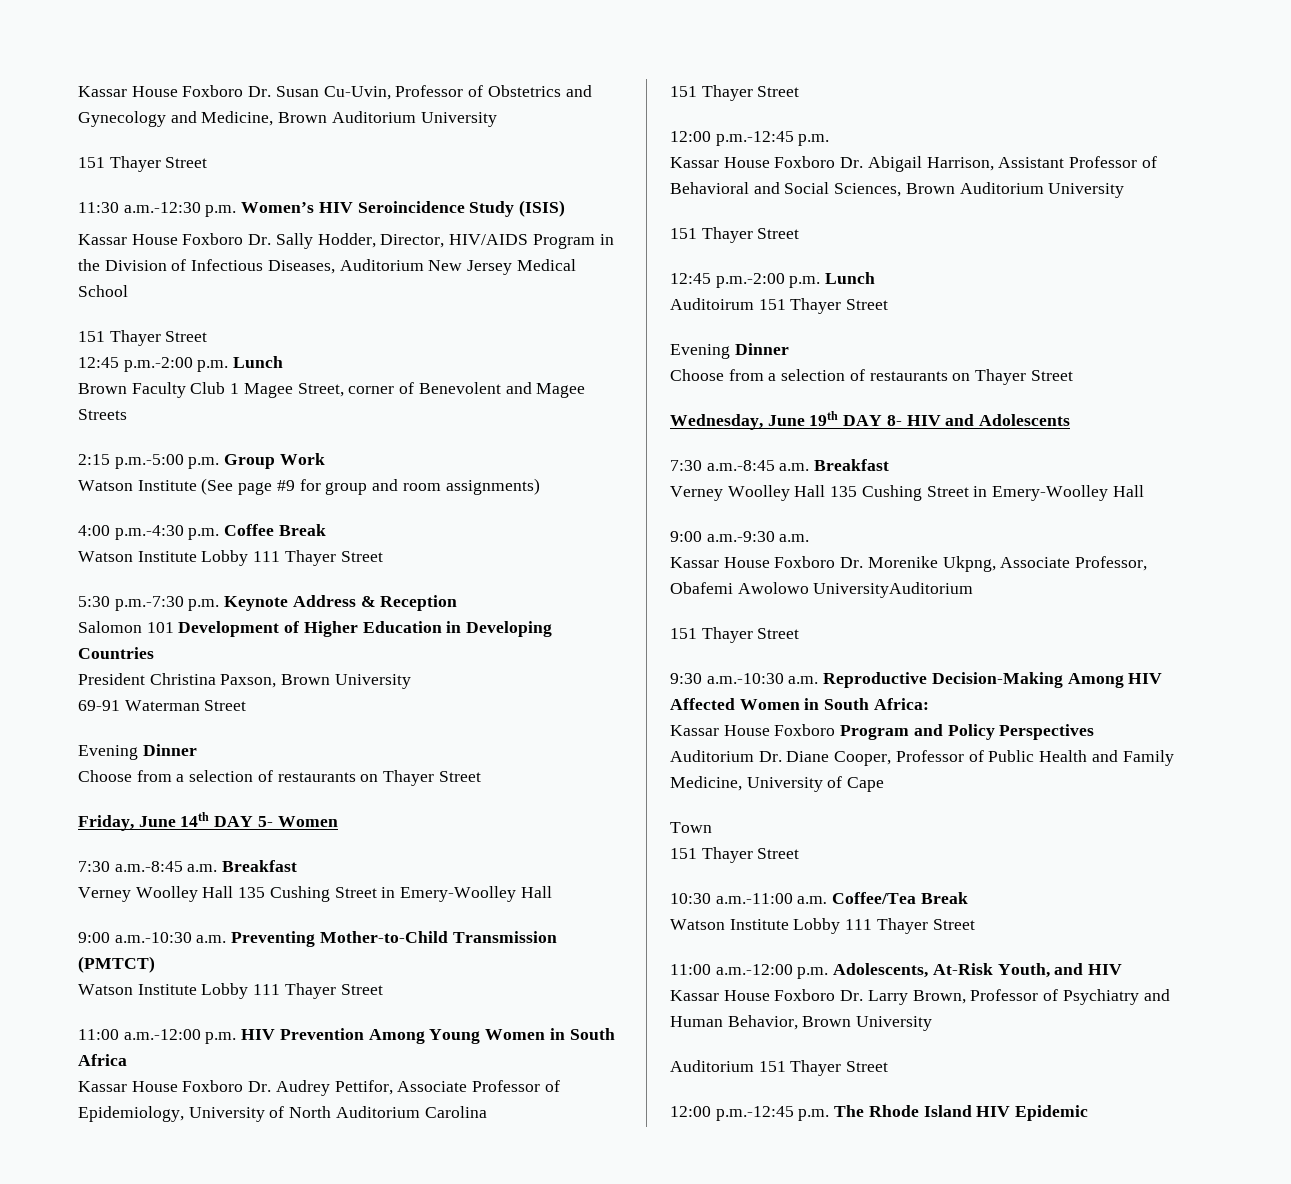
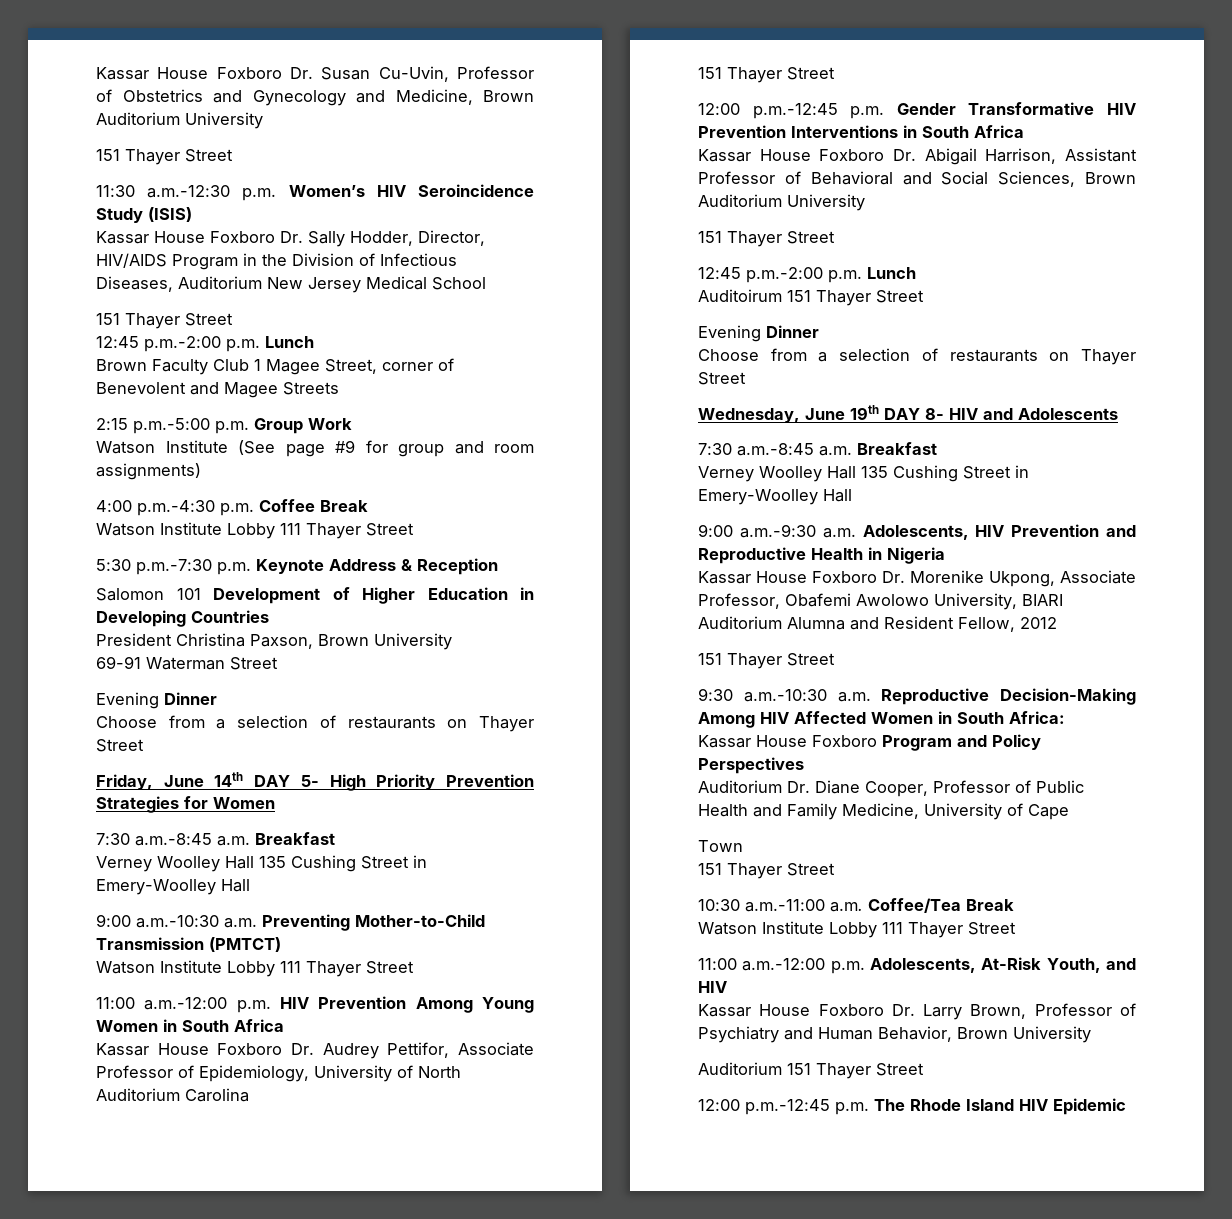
- Friday, June 14th DAY 5- Women
+ Friday, June 14th DAY 5- High Priority Prevention Strategies for Women
  Kassar House Foxboro Dr. Audrey Pettifor, Associate Professor of Epidemiology, University of North Auditorium Carolina
  151 Thayer Street
- 12:00 p.m.-12:45 p.m.
+ 12:00 p.m.-12:45 p.m. Gender Transformative HIV Prevention Interventions in South Africa
- 9:00 a.m.-9:30 a.m.
+ 9:00 a.m.-9:30 a.m. Adolescents, HIV Prevention and Reproductive Health in Nigeria
- Kassar House Foxboro Dr. Morenike Ukpng, Associate Professor, Obafemi Awolowo UniversityAuditorium
+ Kassar House Foxboro Dr. Morenike Ukpong, Associate Professor, Obafemi Awolowo University, BIARI Auditorium Alumna and Resident Fellow, 2012

